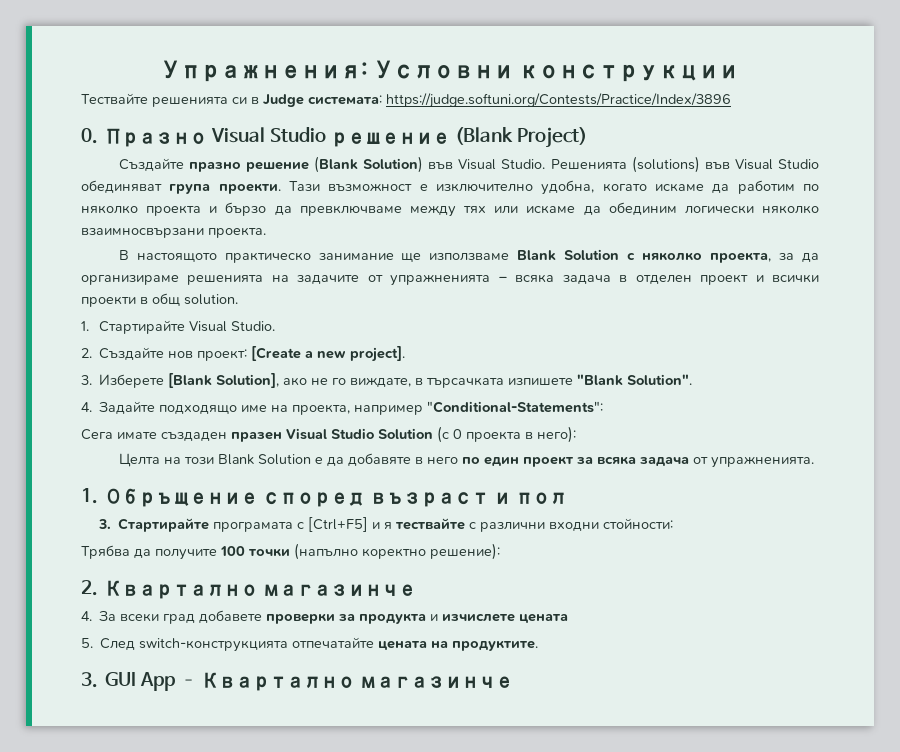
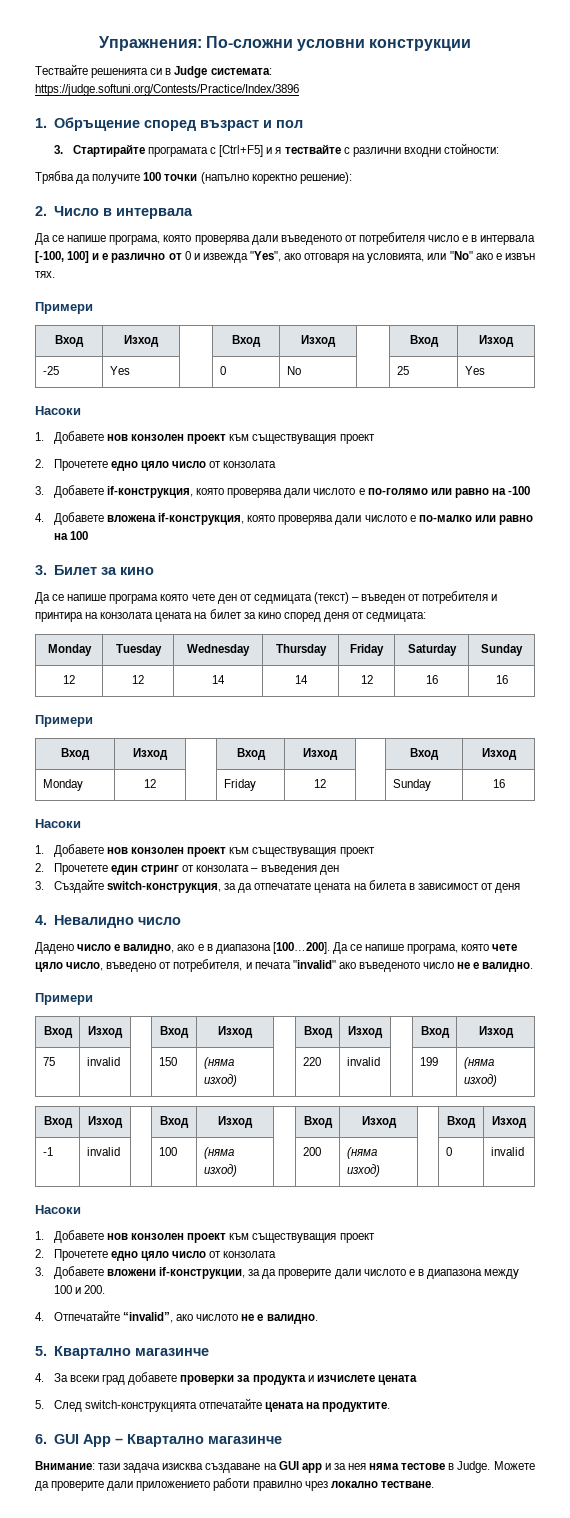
- Упражнения: Условни конструкции
+ Упражнения: По-сложни условни конструкции
- 0. Празно Visual Studio решение (Blank Project)
- Създайте празно решение (Blank Solution) във Visual Studio. Решенията (solutions) във Visual Studio обединяват група проекти. Тази възможност е изключително удобна, когато искаме да работим по няколко проекта и бързо да превключваме между тях или искаме да обединим логически няколко взаимносвързани проекта.
- В настоящото практическо занимание ще използваме Blank Solution с няколко проекта, за да организираме решенията на задачите от упражненията – всяка задача в отделен проект и всички проекти в общ solution.
- 1. Стартирайте Visual Studio.
- 2. Създайте нов проект: [Create a new project].
- 3. Изберете [Blank Solution], ако не го виждате, в търсачката изпишете "Blank Solution".
- 4. Задайте подходящо име на проекта, например "Conditional-Statements":
- Сега имате създаден празен Visual Studio Solution (с 0 проекта в него):
- Целта на този Blank Solution e да добавяте в него по един проект за всяка задача от упражненията.
- 2. Квартално магазинче
+ 2. Число в интервала
+ Да се напише програма, която проверява дали въведеното от потребителя число е в интервала [-100, 100] и е различно от 0 и извежда "Yes", ако отговаря на условията, или "No" ако е извън тях.
+ Примери
+ Вход | Изход | | Вход | Изход | | Вход | Изход
+ -25 | Yes | | 0 | No | | 25 | Yes
+ Насоки
+ 1. Добавете нов конзолен проект към съществуващия проект
+ 2. Прочетете едно цяло число от конзолата
+ 3. Добавете if-конструкция, която проверява дали числото е по-голямо или равно на -100
+ 4. Добавете вложена if-конструкция, която проверява дали числото е по-малко или равно на 100
+ 3. Билет за кино
+ Да се напише програма която чете ден от седмицата (текст) – въведен от потребителя и принтира на конзолата цената на билет за кино според деня от седмицата:
+ Monday | Tuesday | Wednesday | Thursday | Friday | Saturday | Sunday
+ 12 | 12 | 14 | 14 | 12 | 16 | 16
+ Примери
+ Вход | Изход | | Вход | Изход | | Вход | Изход
+ Monday | 12 | | Friday | 12 | | Sunday | 16
+ Насоки
+ 1. Добавете нов конзолен проект към съществуващия проект
+ 2. Прочетете един стринг от конзолата – въведения ден
+ 3. Създайте switch-конструкция, за да отпечатате цената на билета в зависимост от деня
+ 4. Невалидно число
+ Дадено число е валидно, ако е в диапазона [100…200]. Да се напише програма, която чете цяло число, въведено от потребителя, и печата "invalid" ако въведеното число не е валидно.
+ Примери
+ Вход | Изход | | Вход | Изход | | Вход | Изход | | Вход | Изход
+ 75 | invalid | | 150 | (няма изход) | | 220 | invalid | | 199 | (няма изход)
+ Вход | Изход | | Вход | Изход | | Вход | Изход | | Вход | Изход
+ -1 | invalid | | 100 | (няма изход) | | 200 | (няма изход) | | 0 | invalid
+ Насоки
+ 1. Добавете нов конзолен проект към съществуващия проект
+ 2. Прочетете едно цяло число от конзолата
+ 3. Добавете вложени if-конструкции, за да проверите дали числото е в диапазона между 100 и 200.
+ 4. Отпечатайте “invalid”, ако числото не е валидно.
+ 5. Квартално магазинче
- 3. GUI App – Квартално магазинче
+ 6. GUI App – Квартално магазинче
+ Внимание: тази задача изисква създаване на GUI app и за нея няма тестове в Judge. Можете да проверите дали приложението работи правилно чрез локално тестване.

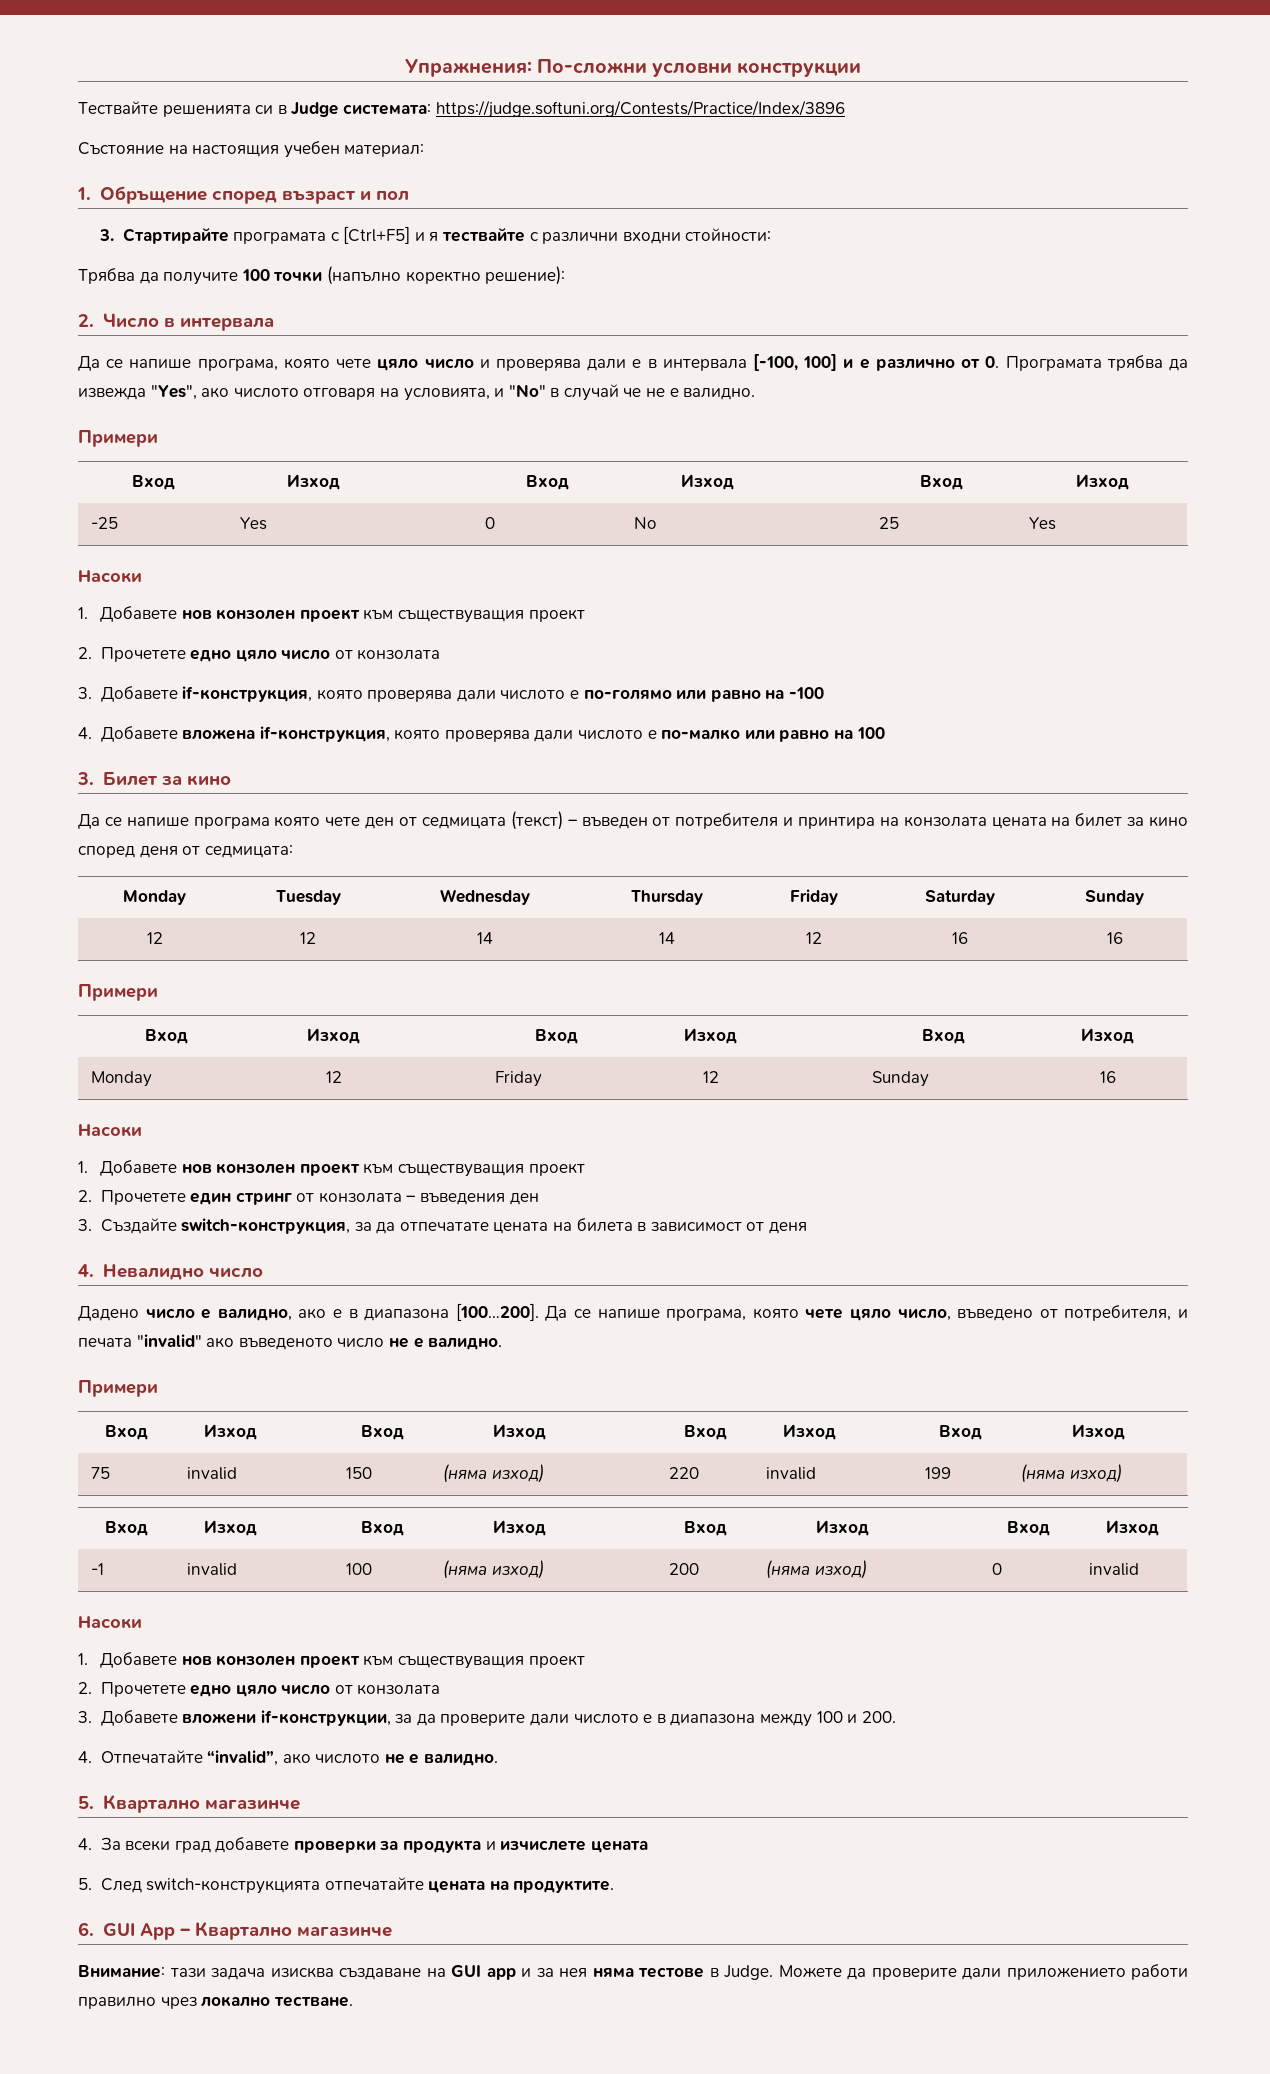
+ Състояние на настоящия учебен материал:
- Да се напише програма, която проверява дали въведеното от потребителя число е в интервала [-100, 100] и е различно от 0 и извежда "Yes", ако отговаря на условията, или "No" ако е извън тях.
+ Да се напише програма, която чете цяло число и проверява дали е в интервала [-100, 100] и е различно от 0. Програмата трябва да извежда "Yes", ако числото отговаря на условията, и "No" в случай че не е валидно.

